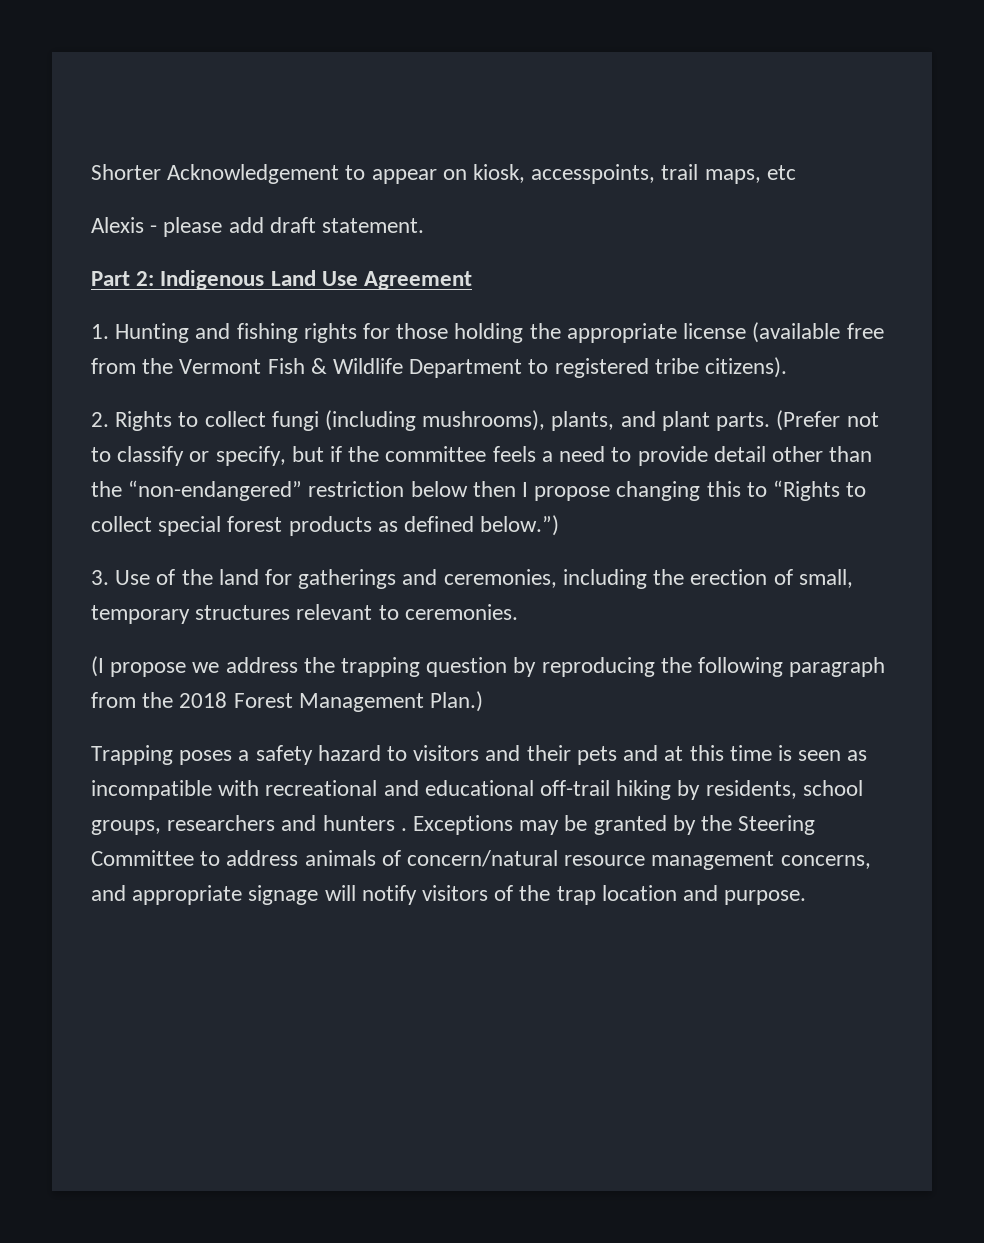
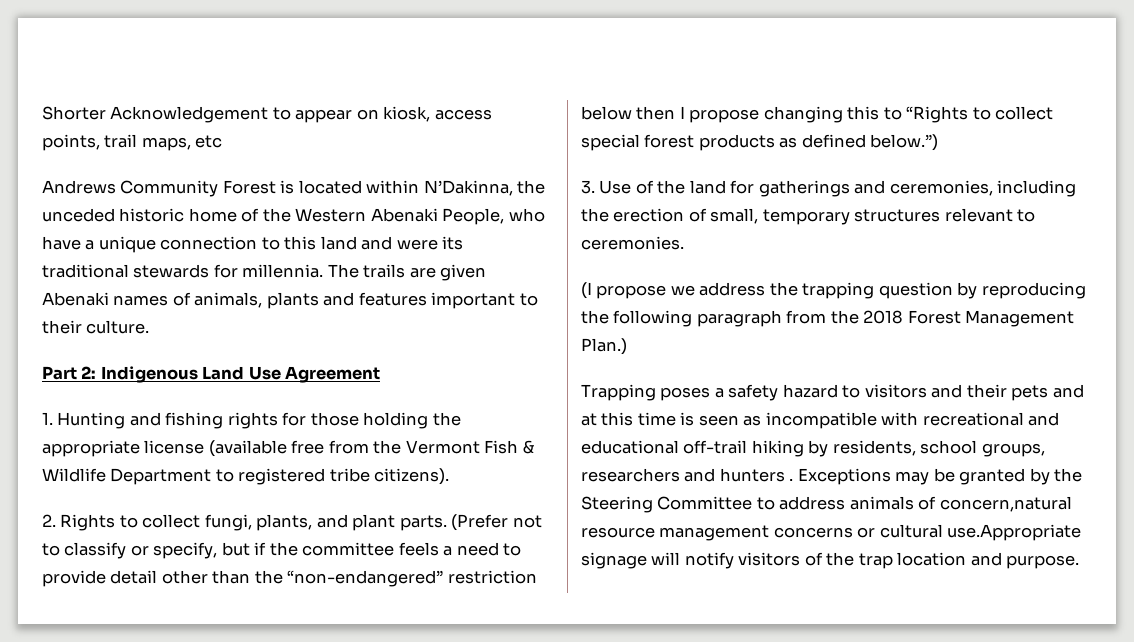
- Shorter Acknowledgement to appear on kiosk, accesspoints, trail maps, etc
+ Shorter Acknowledgement to appear on kiosk, access points, trail maps, etc
- Alexis - please add draft statement.
+ Andrews Community Forest is located within N’Dakinna, the unceded historic home of the Western Abenaki People, who have a unique connection to this land and were its traditional stewards for millennia. The trails are given Abenaki names of animals, plants and features important to their culture.
- 2. Rights to collect fungi (including mushrooms), plants, and plant parts.
+ 2. Rights to collect fungi, plants, and plant parts.
- Exceptions may be granted by the Steering Committee to address animals of concern/natural resource management concerns, and appropriate signage will notify visitors of the trap location and purpose.
+ Exceptions may be granted by the Steering Committee to address animals of concern,natural resource management concerns or cultural use.Appropriate signage will notify visitors of the trap location and purpose.

